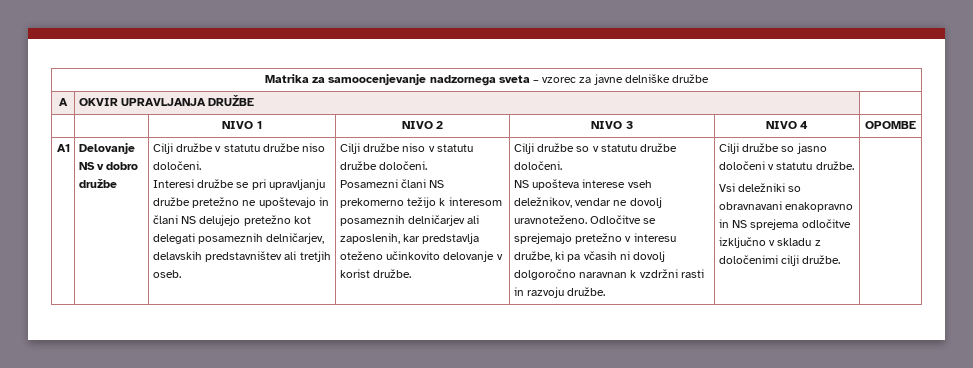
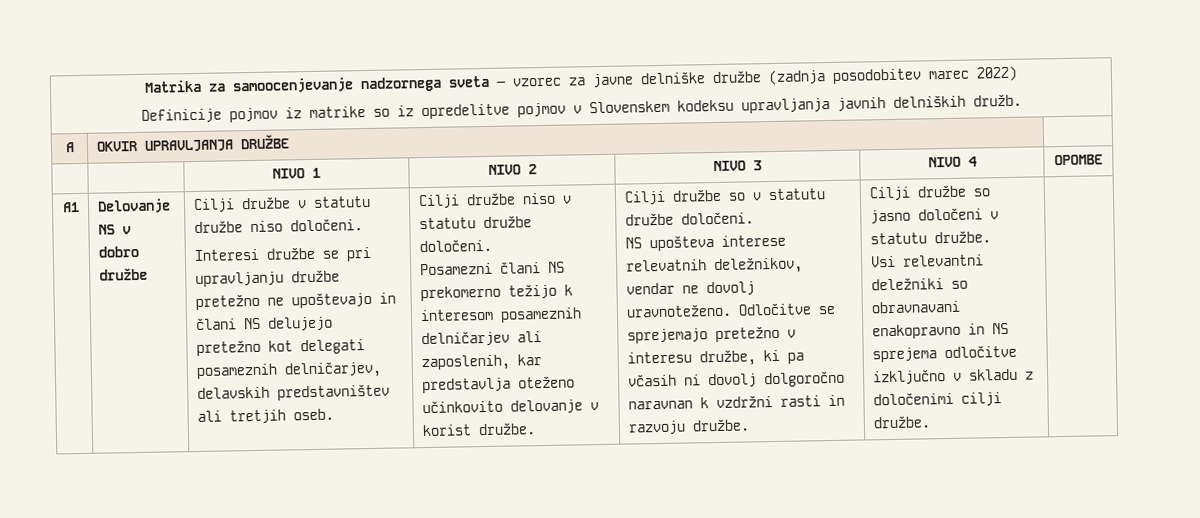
- Matrika za samoocenjevanje nadzornega sveta – vzorec za javne delniške družbe
+ Matrika za samoocenjevanje nadzornega sveta – vzorec za javne delniške družbe (zadnja posodobitev marec 2022)
+ Definicije pojmov iz matrike so iz opredelitve pojmov v Slovenskem kodeksu upravljanja javnih delniških družb.
- NS upošteva interese vseh deležnikov, vendar ne dovolj uravnoteženo.
+ NS upošteva interese relevatnih deležnikov, vendar ne dovolj uravnoteženo.
- Vsi deležniki so obravnavani enakopravno in NS sprejema odločitve izključno v skladu z določenimi cilji družbe.
+ Vsi relevantni deležniki so obravnavani enakopravno in NS sprejema odločitve izključno v skladu z določenimi cilji družbe.

